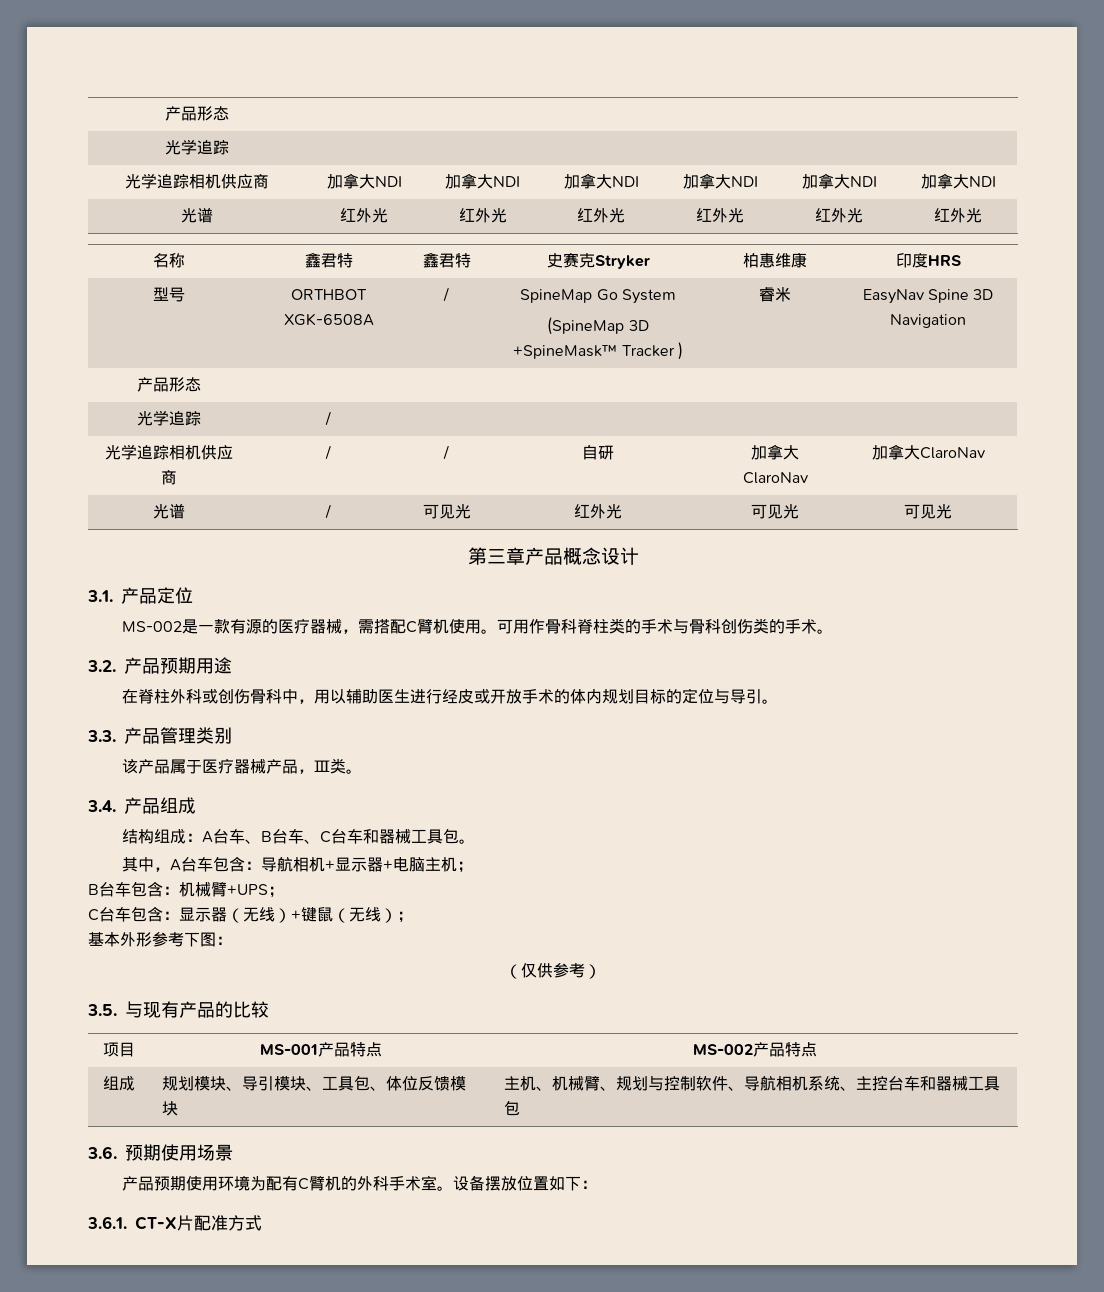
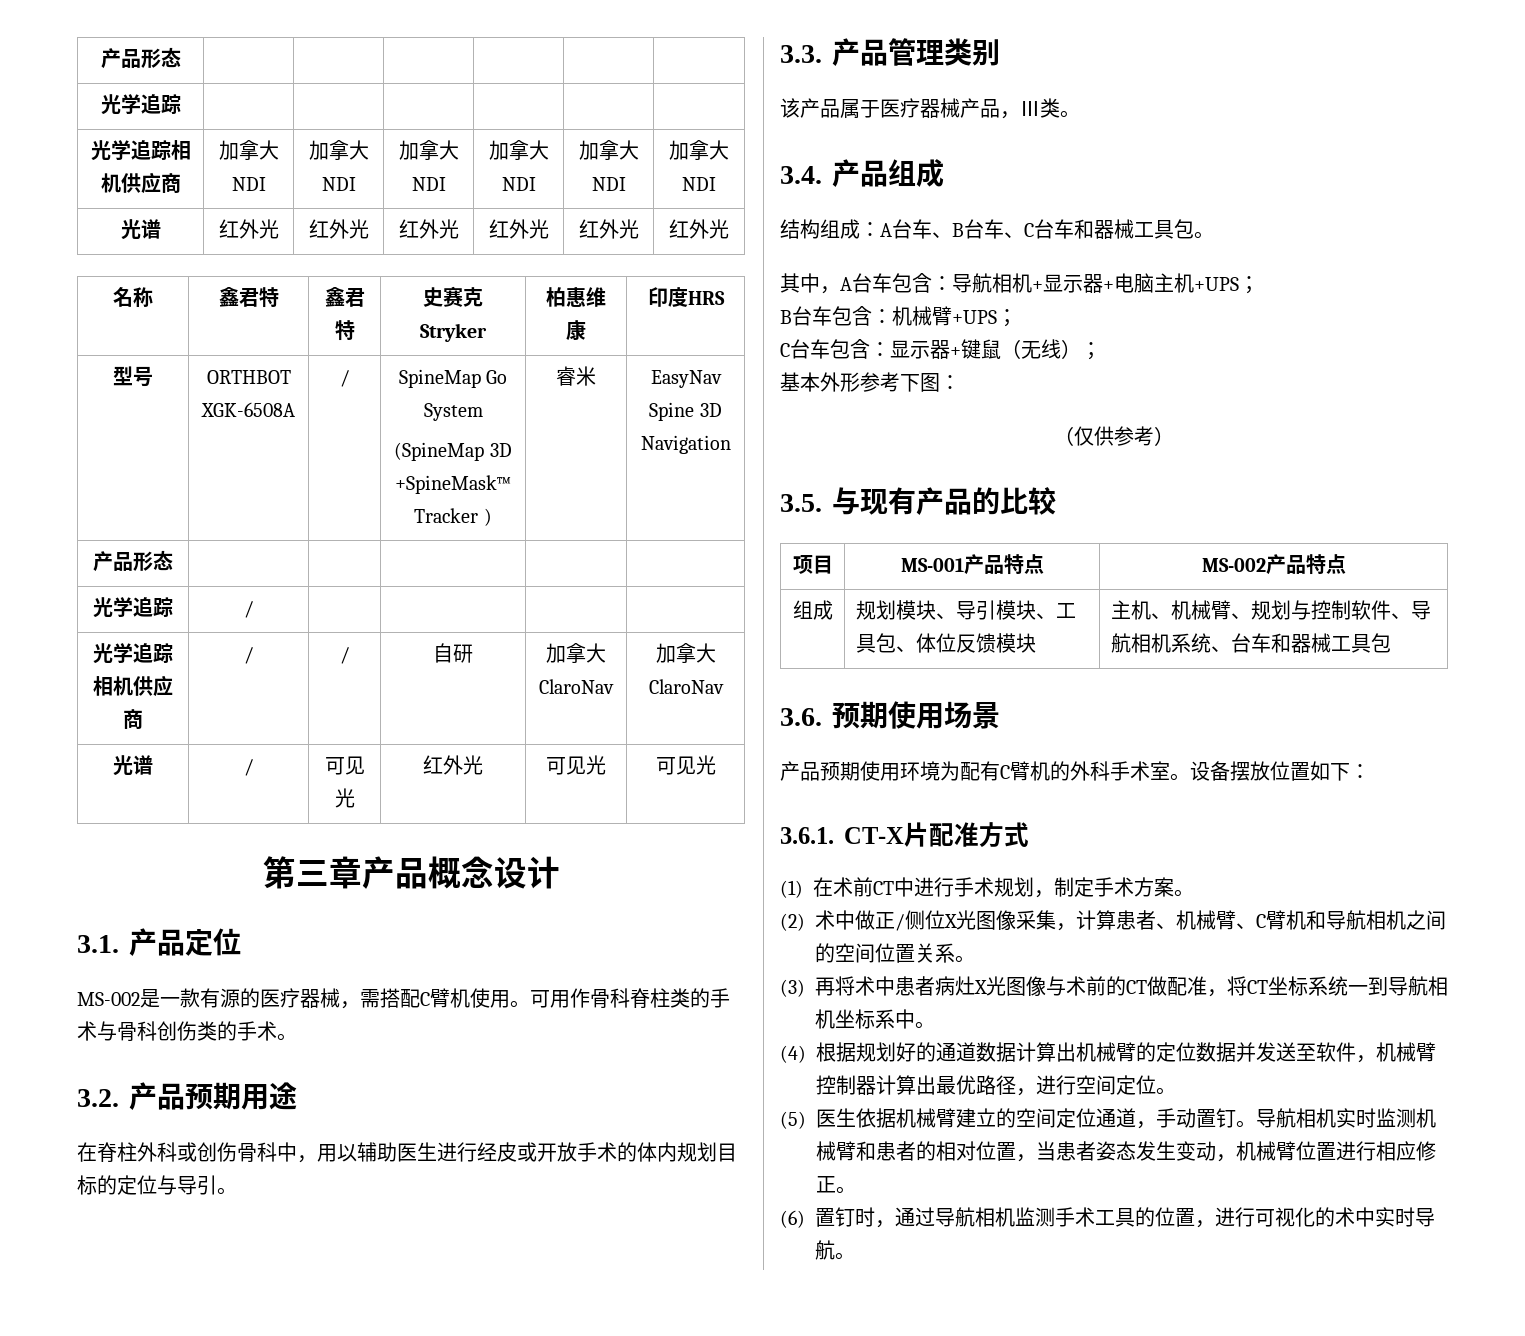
- 其中，A台车包含：导航相机+显示器+电脑主机；
+ 其中，A台车包含：导航相机+显示器+电脑主机+UPS；
- C台车包含：显示器（无线）+键鼠（无线）；
+ C台车包含：显示器+键鼠（无线）；
- 组成 | 规划模块、导引模块、工具包、体位反馈模块 | 主机、机械臂、规划与控制软件、导航相机系统、主控台车和器械工具包
+ 组成 | 规划模块、导引模块、工具包、体位反馈模块 | 主机、机械臂、规划与控制软件、导航相机系统、台车和器械工具包
+ (1)在术前CT中进行手术规划，制定手术方案。
+ (2)术中做正/侧位X光图像采集，计算患者、机械臂、C臂机和导航相机之间的空间位置关系。
+ (3)再将术中患者病灶X光图像与术前的CT做配准，将CT坐标系统一到导航相机坐标系中。
+ (4)根据规划好的通道数据计算出机械臂的定位数据并发送至软件，机械臂控制器计算出最优路径，进行空间定位。
+ (5)医生依据机械臂建立的空间定位通道，手动置钉。导航相机实时监测机械臂和患者的相对位置，当患者姿态发生变动，机械臂位置进行相应修正。
+ (6)置钉时，通过导航相机监测手术工具的位置，进行可视化的术中实时导航。

